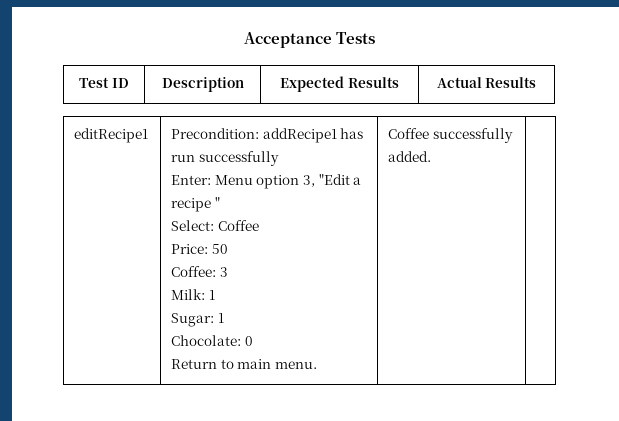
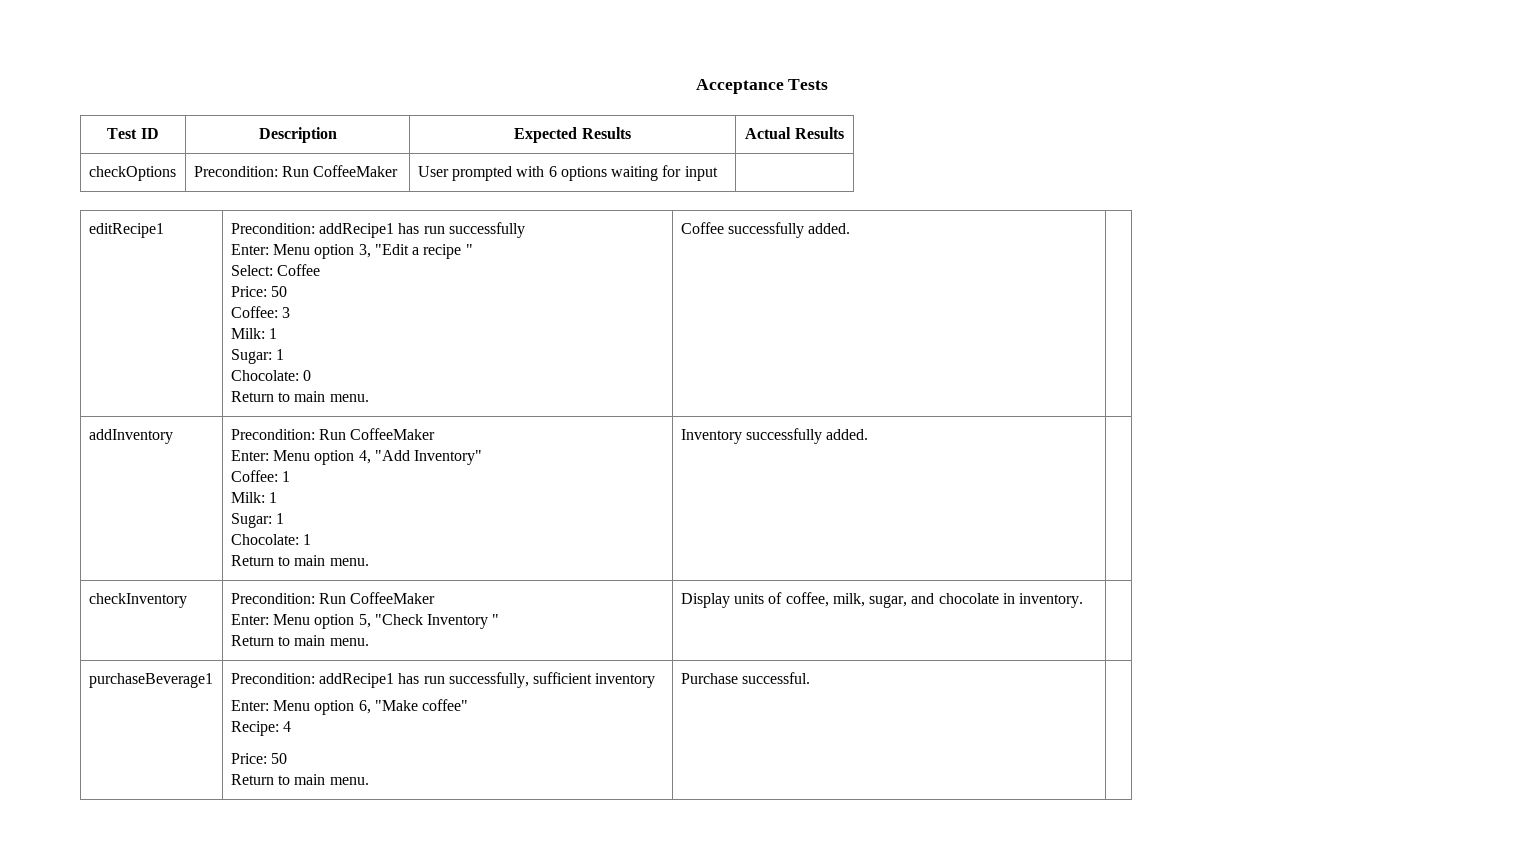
+ checkOptions | Precondition: Run CoffeeMaker | User prompted with 6 options waiting for input |
+ addInventory | Precondition: Run CoffeeMaker
+ Enter: Menu option 4, "Add Inventory"
+ Coffee: 1
+ Milk: 1
+ Sugar: 1
+ Chocolate: 1
+ Return to main menu. | Inventory successfully added. |
+ checkInventory | Precondition: Run CoffeeMaker
+ Enter: Menu option 5, "Check Inventory "
+ Return to main menu. | Display units of coffee, milk, sugar, and chocolate in inventory. |
+ purchaseBeverage1 | Precondition: addRecipe1 has run successfully, sufficient inventory
+ Enter: Menu option 6, "Make coffee"
+ Recipe: 4
+ Price: 50
+ Return to main menu. | Purchase successful. |

